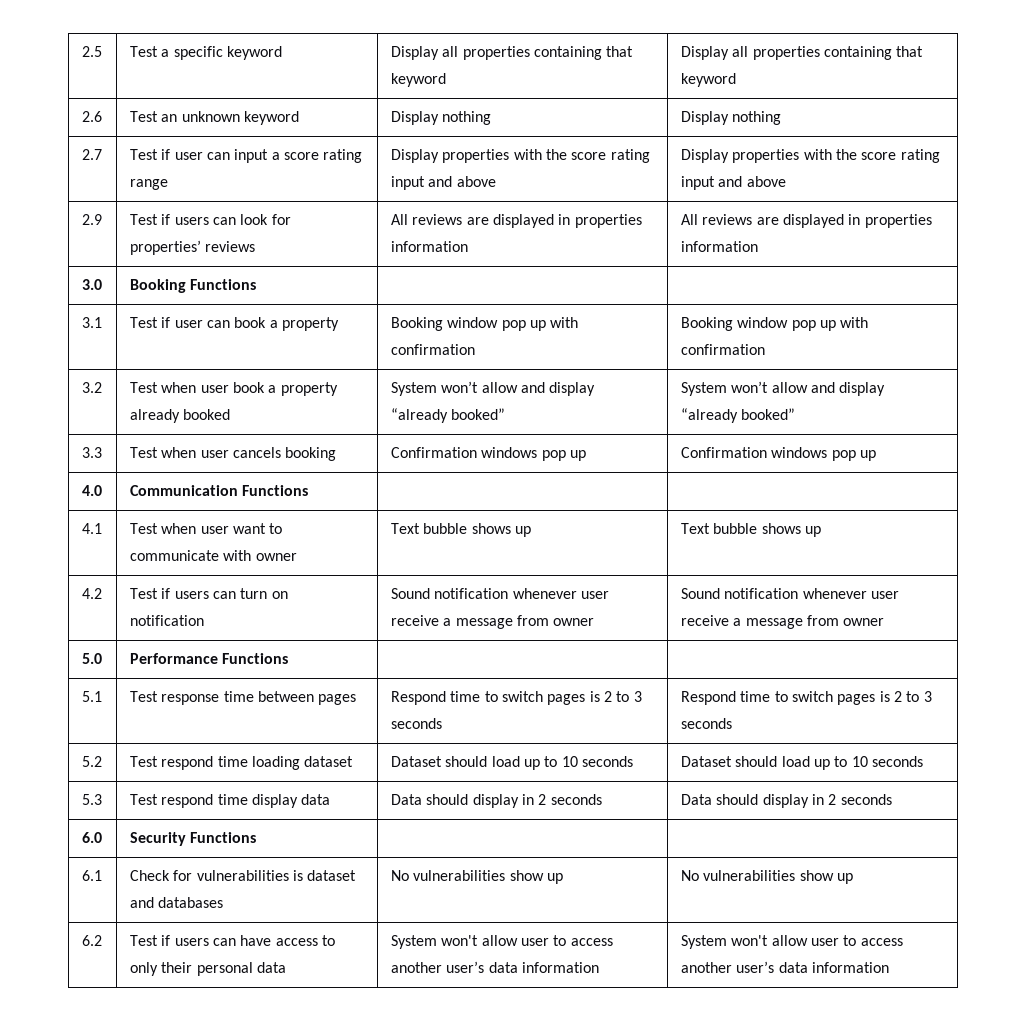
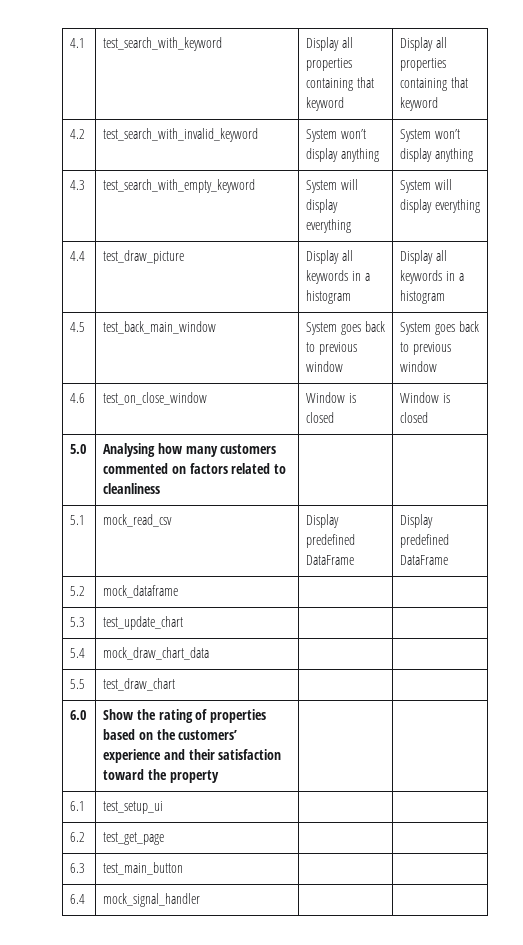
- 2.5 | Test a specific keyword | Display all properties containing that keyword | Display all properties containing that keyword
+ 4.1 | test_search_with_keyword | Display all properties containing that keyword | Display all properties containing that keyword
- 2.6 | Test an unknown keyword | Display nothing | Display nothing
- 2.7 | Test if user can input a score rating range | Display properties with the score rating input and above | Display properties with the score rating input and above
- 2.9 | Test if users can look for properties’ reviews | All reviews are displayed in properties information | All reviews are displayed in properties information
- 3.0 | Booking Functions | |
- 3.1 | Test if user can book a property | Booking window pop up with confirmation | Booking window pop up with confirmation
- 3.2 | Test when user book a property already booked | System won’t allow and display “already booked” | System won’t allow and display “already booked”
- 3.3 | Test when user cancels booking | Confirmation windows pop up | Confirmation windows pop up
- 4.0 | Communication Functions | |
- 4.1 | Test when user want to communicate with owner | Text bubble shows up | Text bubble shows up
- 4.2 | Test if users can turn on notification | Sound notification whenever user receive a message from owner | Sound notification whenever user receive a message from owner
- 5.0 | Performance Functions | |
- 5.1 | Test response time between pages | Respond time to switch pages is 2 to 3 seconds | Respond time to switch pages is 2 to 3 seconds
- 5.2 | Test respond time loading dataset | Dataset should load up to 10 seconds | Dataset should load up to 10 seconds
- 5.3 | Test respond time display data | Data should display in 2 seconds | Data should display in 2 seconds
- 6.0 | Security Functions | |
- 6.1 | Check for vulnerabilities is dataset and databases | No vulnerabilities show up | No vulnerabilities show up
- 6.2 | Test if users can have access to only their personal data | System won't allow user to access another user’s data information | System won't allow user to access another user’s data information
+ 4.2 | test_search_with_invalid_keyword | System won’t display anything | System won’t display anything
+ 4.3 | test_search_with_empty_keyword | System will display everything | System will display everything
+ 4.4 | test_draw_picture | Display all keywords in a histogram | Display all keywords in a histogram
+ 4.5 | test_back_main_window | System goes back to previous window | System goes back to previous window
+ 4.6 | test_on_close_window | Window is closed | Window is closed
+ 5.0 | Analysing how many customers commented on factors related to cleanliness | |
+ 5.1 | mock_read_csv | Display predefined DataFrame | Display predefined DataFrame
+ 5.2 | mock_dataframe | |
+ 5.3 | test_update_chart | |
+ 5.4 | mock_draw_chart_data | |
+ 5.5 | test_draw_chart | |
+ 6.0 | Show the rating of properties based on the customers’ experience and their satisfaction toward the property | |
+ 6.1 | test_setup_ui | |
+ 6.2 | test_get_page | |
+ 6.3 | test_main_button | |
+ 6.4 | mock_signal_handler | |

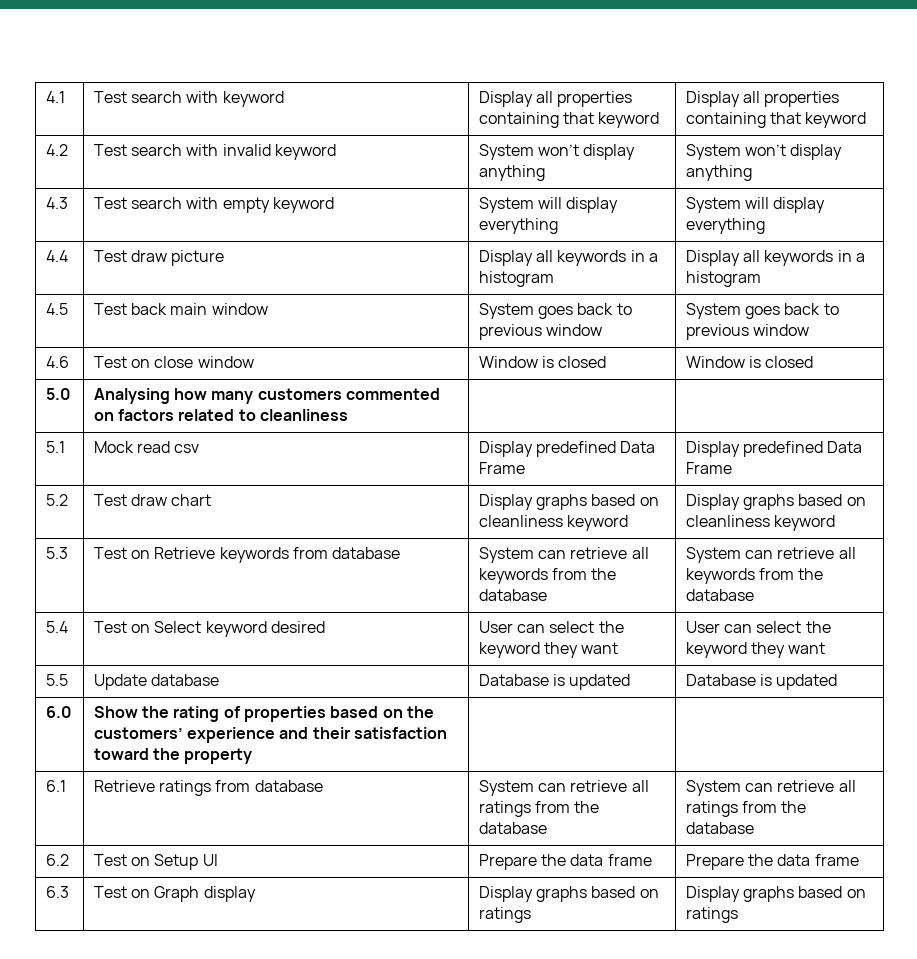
- 4.1 | test_search_with_keyword | Display all properties containing that keyword | Display all properties containing that keyword
+ 4.1 | Test search with keyword | Display all properties containing that keyword | Display all properties containing that keyword
- 4.2 | test_search_with_invalid_keyword | System won’t display anything | System won’t display anything
+ 4.2 | Test search with invalid keyword | System won’t display anything | System won’t display anything
- 4.3 | test_search_with_empty_keyword | System will display everything | System will display everything
+ 4.3 | Test search with empty keyword | System will display everything | System will display everything
- 4.4 | test_draw_picture | Display all keywords in a histogram | Display all keywords in a histogram
+ 4.4 | Test draw picture | Display all keywords in a histogram | Display all keywords in a histogram
- 4.5 | test_back_main_window | System goes back to previous window | System goes back to previous window
+ 4.5 | Test back main window | System goes back to previous window | System goes back to previous window
- 4.6 | test_on_close_window | Window is closed | Window is closed
+ 4.6 | Test on close window | Window is closed | Window is closed
- 5.1 | mock_read_csv | Display predefined DataFrame | Display predefined DataFrame
+ 5.1 | Mock read csv | Display predefined Data Frame | Display predefined Data Frame
- 5.2 | mock_dataframe | |
- 5.3 | test_update_chart | |
- 5.4 | mock_draw_chart_data | |
- 5.5 | test_draw_chart | |
+ 5.2 | Test draw chart | Display graphs based on cleanliness keyword | Display graphs based on cleanliness keyword
+ 5.3 | Test on Retrieve keywords from database | System can retrieve all keywords from the database | System can retrieve all keywords from the database
+ 5.4 | Test on Select keyword desired | User can select the keyword they want | User can select the keyword they want
+ 5.5 | Update database | Database is updated | Database is updated
- 6.1 | test_setup_ui | |
- 6.2 | test_get_page | |
- 6.3 | test_main_button | |
- 6.4 | mock_signal_handler | |
+ 6.1 | Retrieve ratings from database | System can retrieve all ratings from the database | System can retrieve all ratings from the database
+ 6.2 | Test on Setup UI | Prepare the data frame | Prepare the data frame
+ 6.3 | Test on Graph display | Display graphs based on ratings | Display graphs based on ratings

